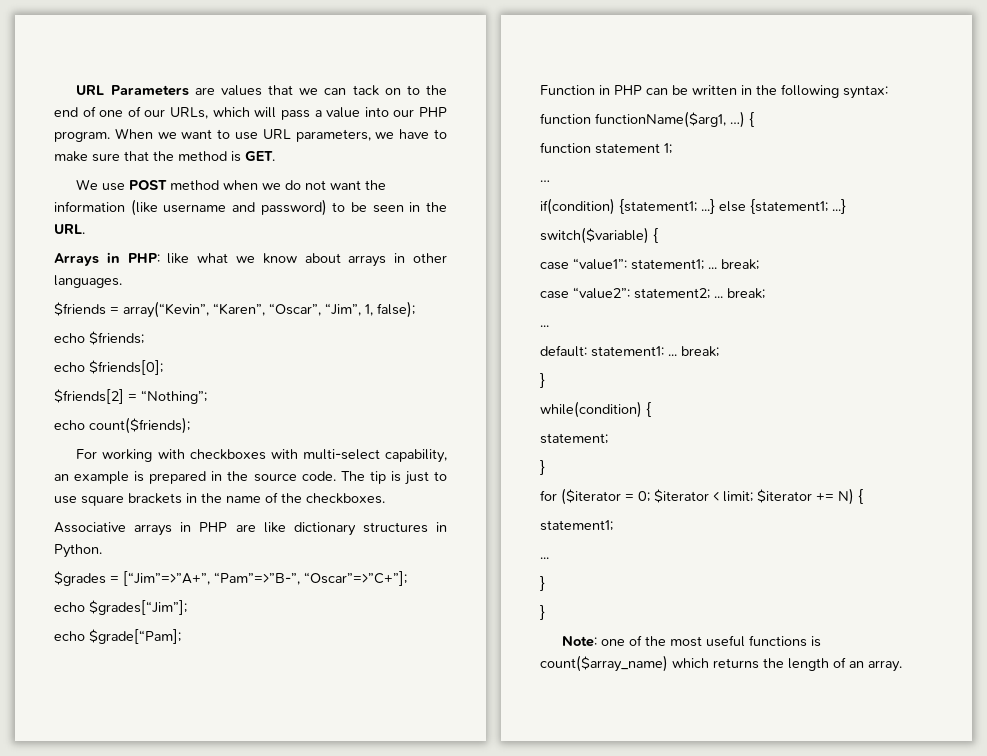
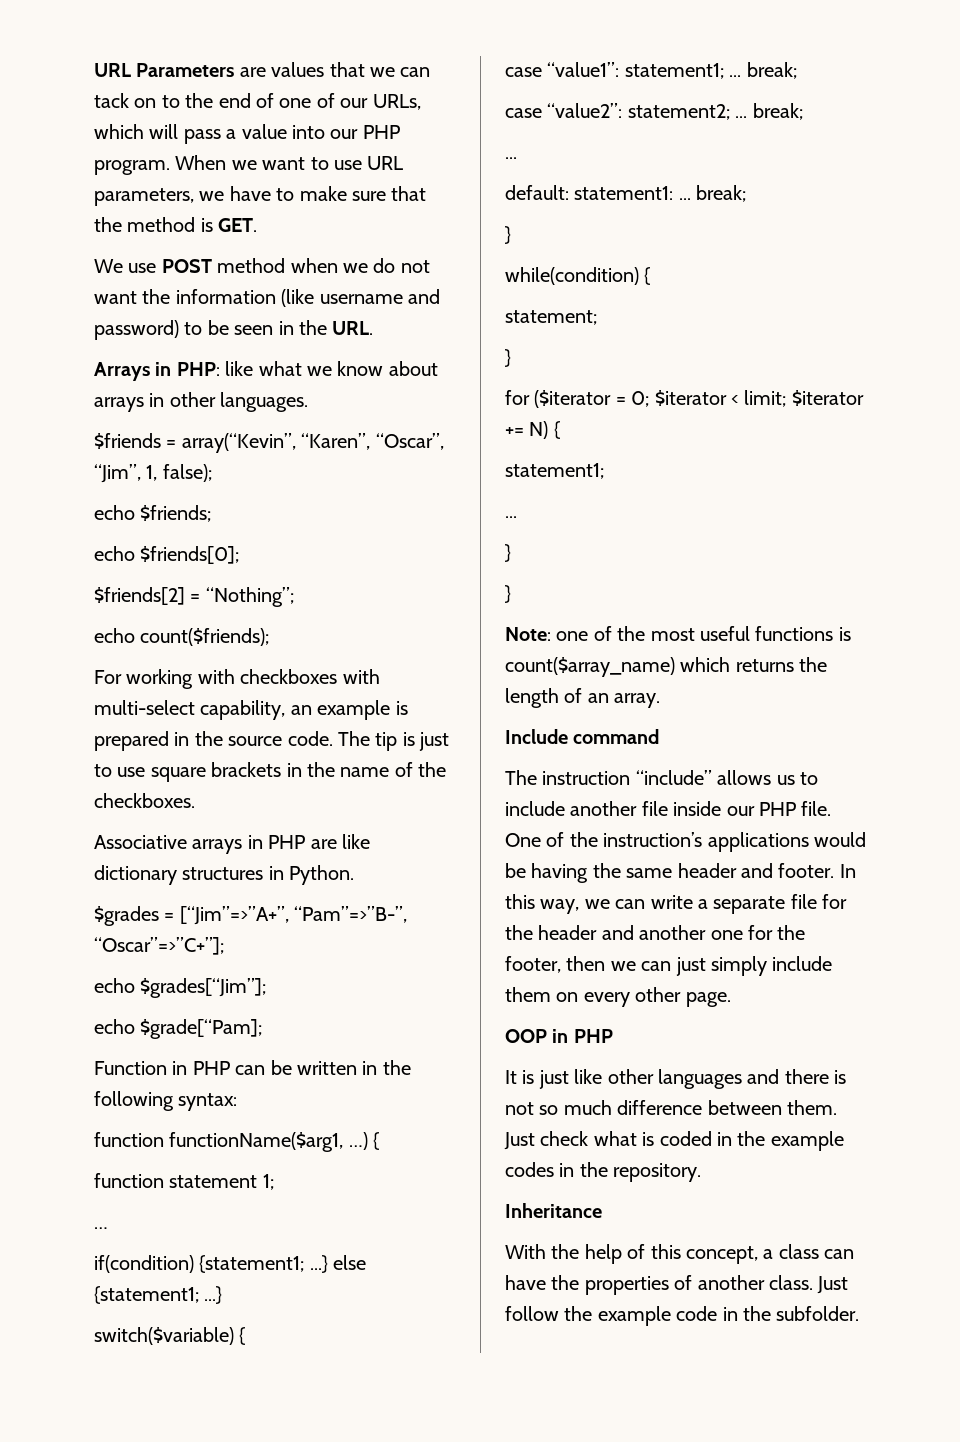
+ Include command
+ The instruction “include” allows us to include another file inside our PHP file. One of the instruction’s applications would be having the same header and footer. In this way, we can write a separate file for the header and another one for the footer, then we can just simply include them on every other page.
+ OOP in PHP
+ It is just like other languages and there is not so much difference between them. Just check what is coded in the example codes in the repository.
+ Inheritance
+ With the help of this concept, a class can have the properties of another class. Just follow the example code in the subfolder.

